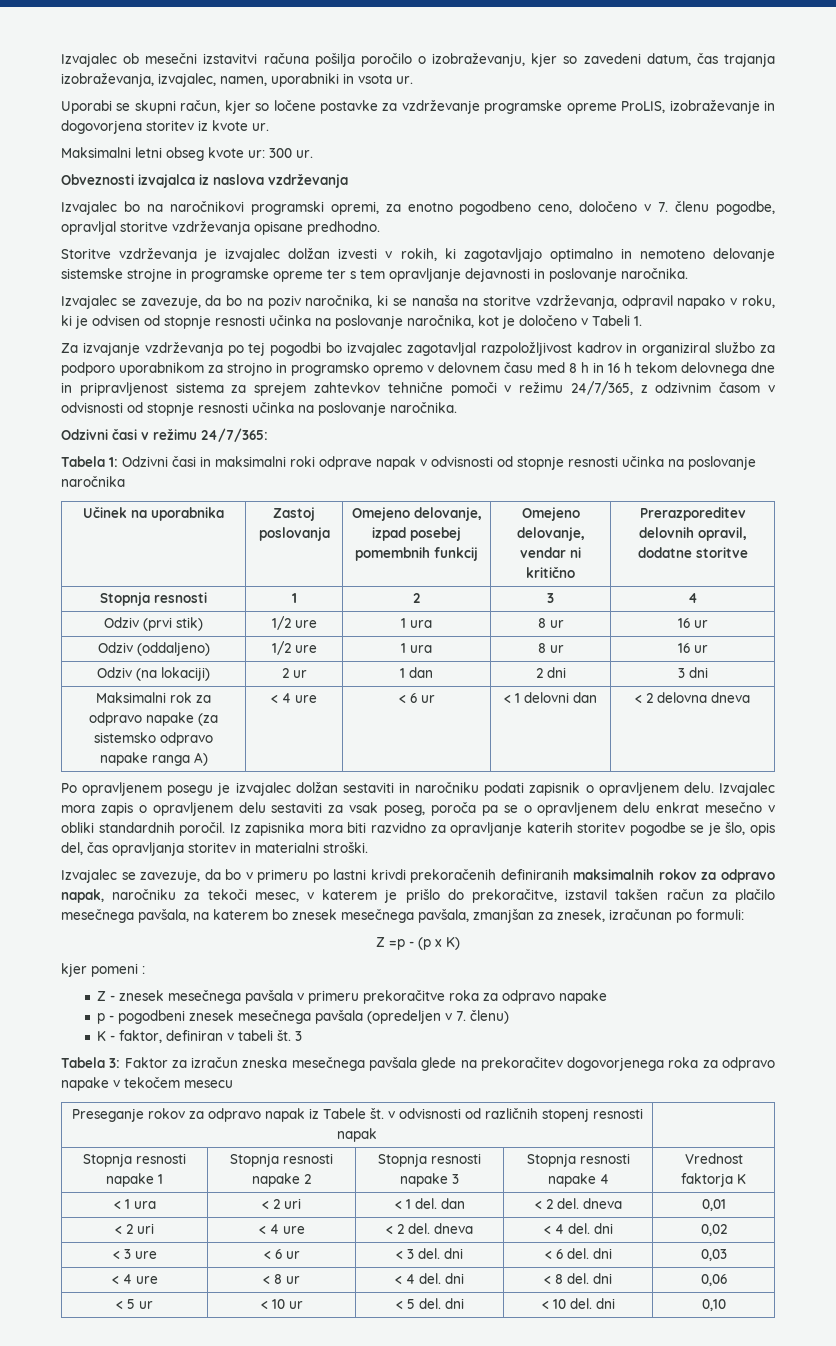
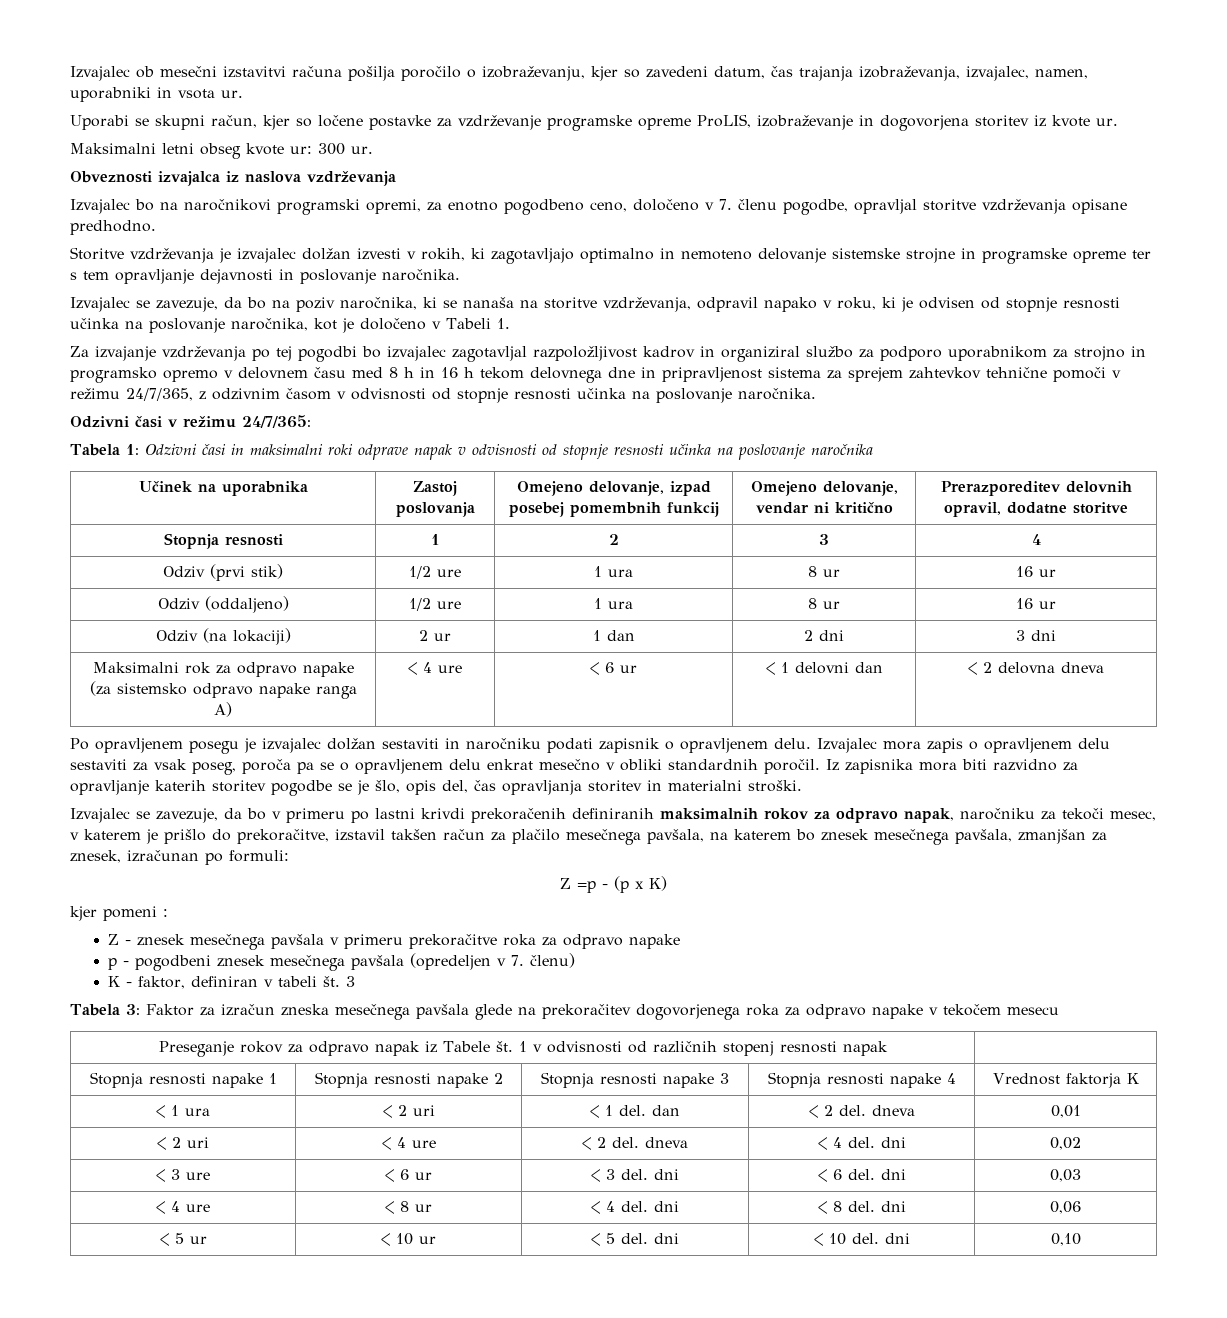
- Preseganje rokov za odpravo napak iz Tabele št. v odvisnosti od različnih stopenj resnosti napak |
+ Preseganje rokov za odpravo napak iz Tabele št. 1 v odvisnosti od različnih stopenj resnosti napak |

